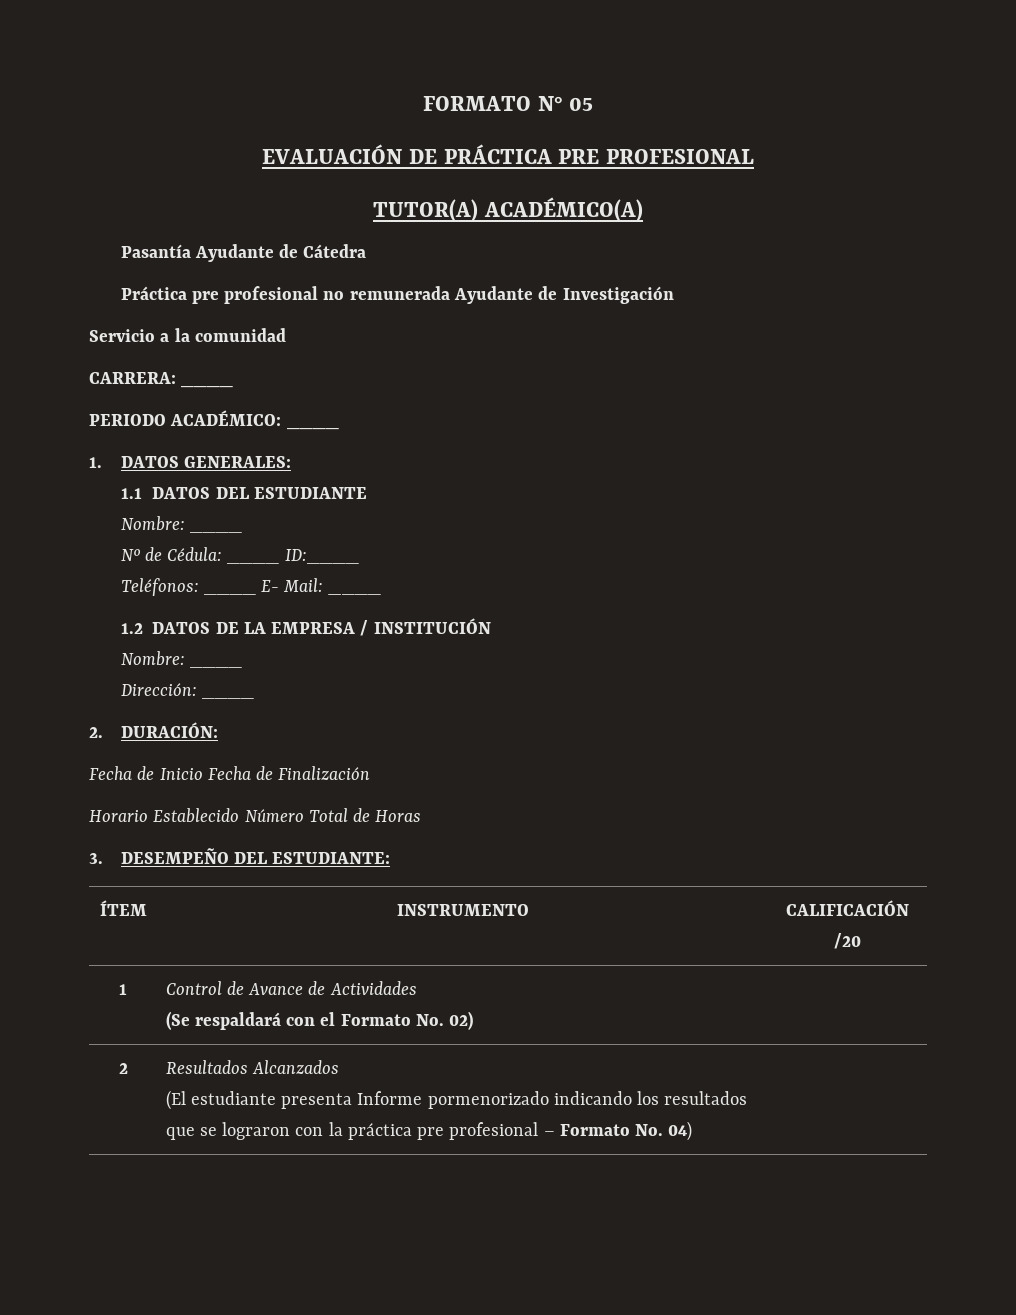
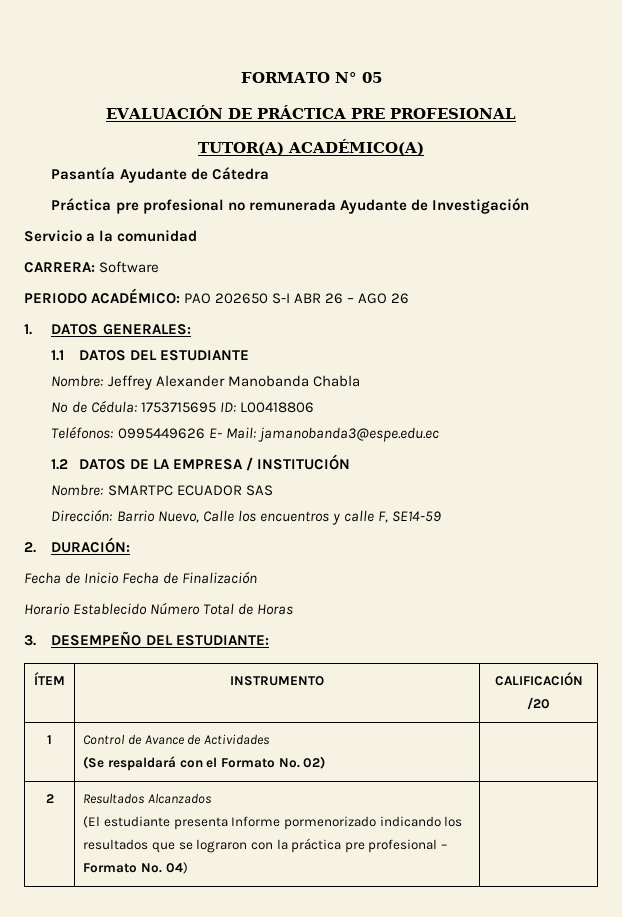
- CARRERA: ____
+ CARRERA: Software
- PERIODO ACADÉMICO: ____
+ PERIODO ACADÉMICO: PAO 202650 S-I ABR 26 – AGO 26
  1.1 DATOS DEL ESTUDIANTE
- Nombre: ____
+ Nombre: Jeffrey Alexander Manobanda Chabla
- Nº de Cédula: ____ ID:____
+ Nº de Cédula: 1753715695 ID: L00418806
- Teléfonos: ____ E- Mail: ____
+ Teléfonos: 0995449626 E- Mail: jamanobanda3@espe.edu.ec
  1.2 DATOS DE LA EMPRESA / INSTITUCIÓN
- Nombre: ____
- Dirección: ____
+ Nombre: SMARTPC ECUADOR SAS
+ Dirección: Barrio Nuevo, Calle los encuentros y calle F, SE14-59

